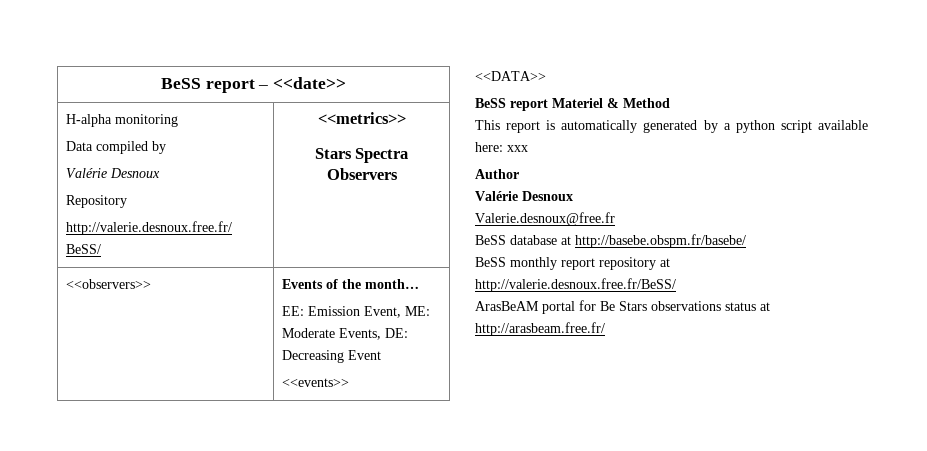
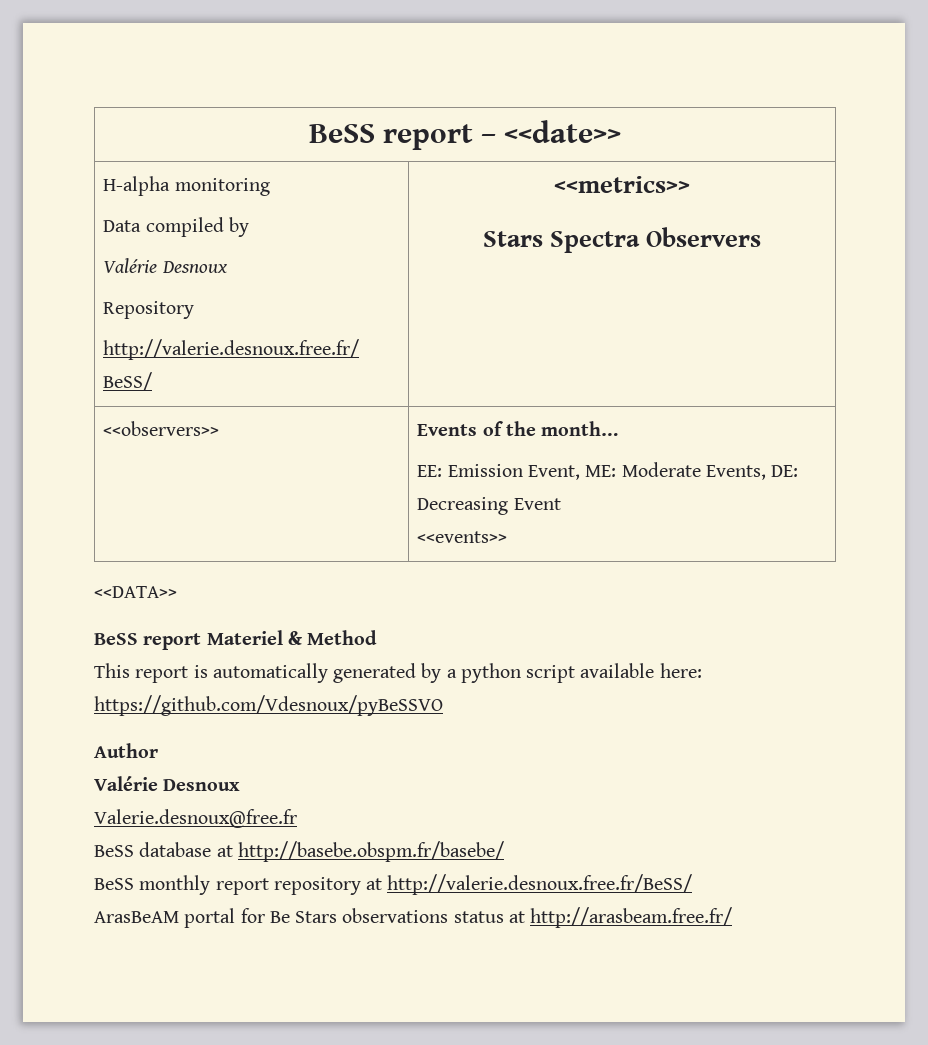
- This report is automatically generated by a python script available here: xxx
+ This report is automatically generated by a python script available here: https://github.com/Vdesnoux/pyBeSSVO

